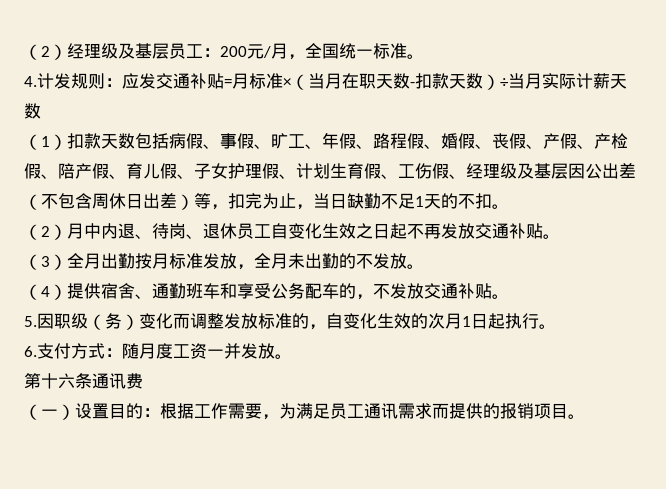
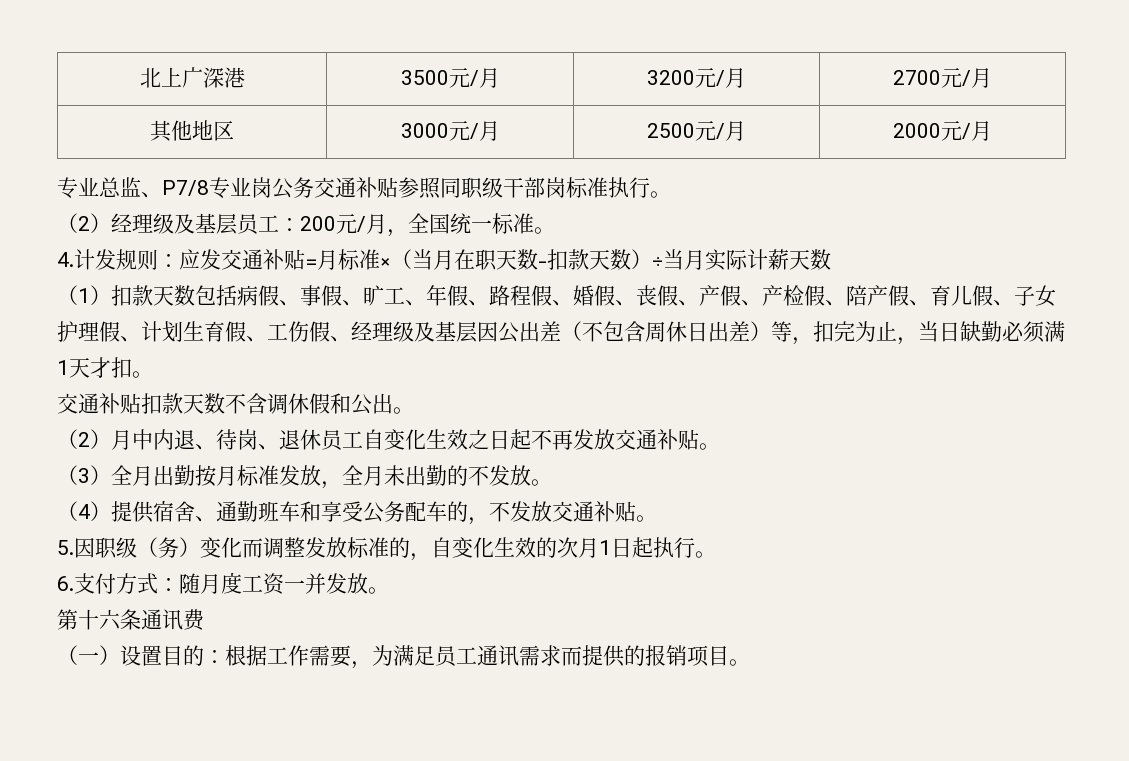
+ 北上广深港 | 3500元/月 | 3200元/月 | 2700元/月
+ 其他地区 | 3000元/月 | 2500元/月 | 2000元/月
+ 专业总监、P7/8专业岗公务交通补贴参照同职级干部岗标准执行。
- （1）扣款天数包括病假、事假、旷工、年假、路程假、婚假、丧假、产假、产检假、陪产假、育儿假、子女护理假、计划生育假、工伤假、经理级及基层因公出差（不包含周休日出差）等，扣完为止，当日缺勤不足1天的不扣。
+ （1）扣款天数包括病假、事假、旷工、年假、路程假、婚假、丧假、产假、产检假、陪产假、育儿假、子女护理假、计划生育假、工伤假、经理级及基层因公出差（不包含周休日出差）等，扣完为止，当日缺勤必须满1天才扣。
+ 交通补贴扣款天数不含调休假和公出。

